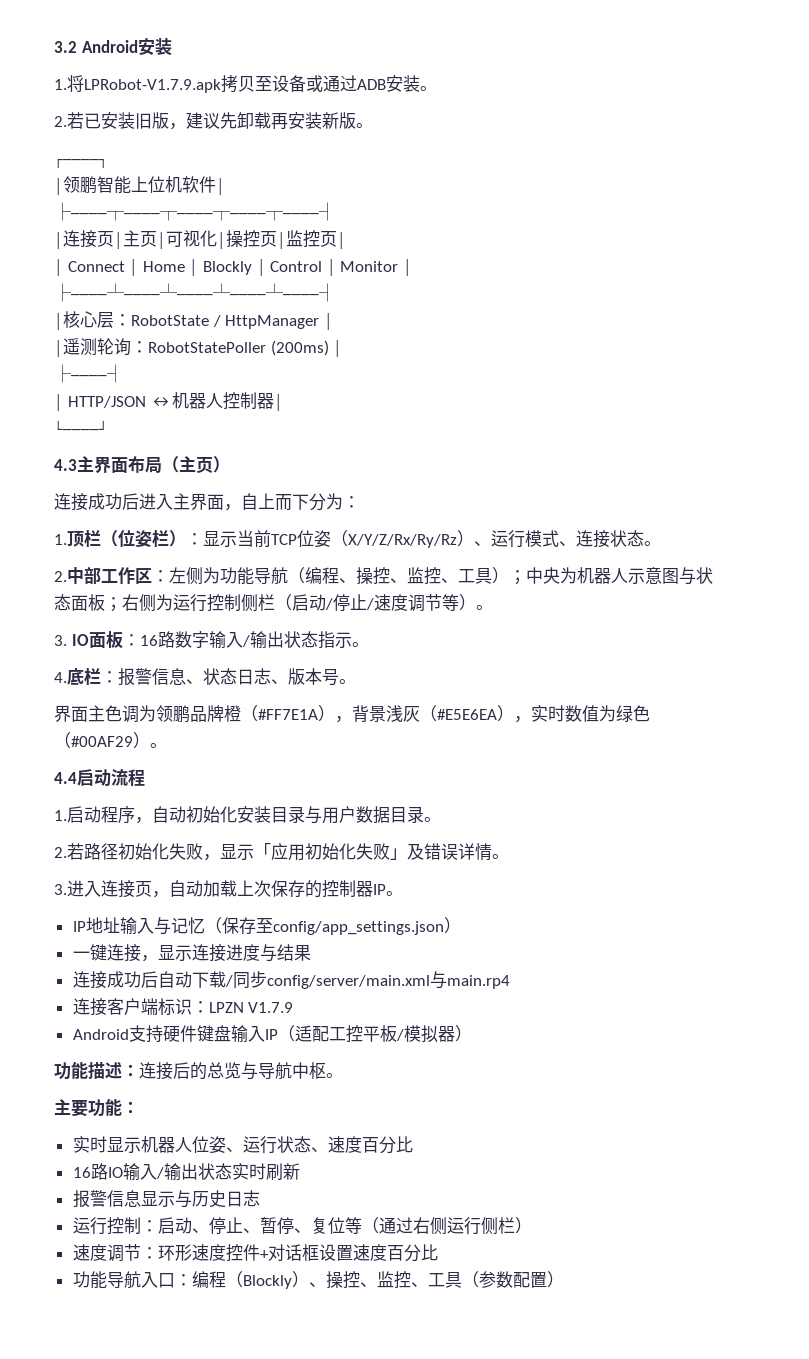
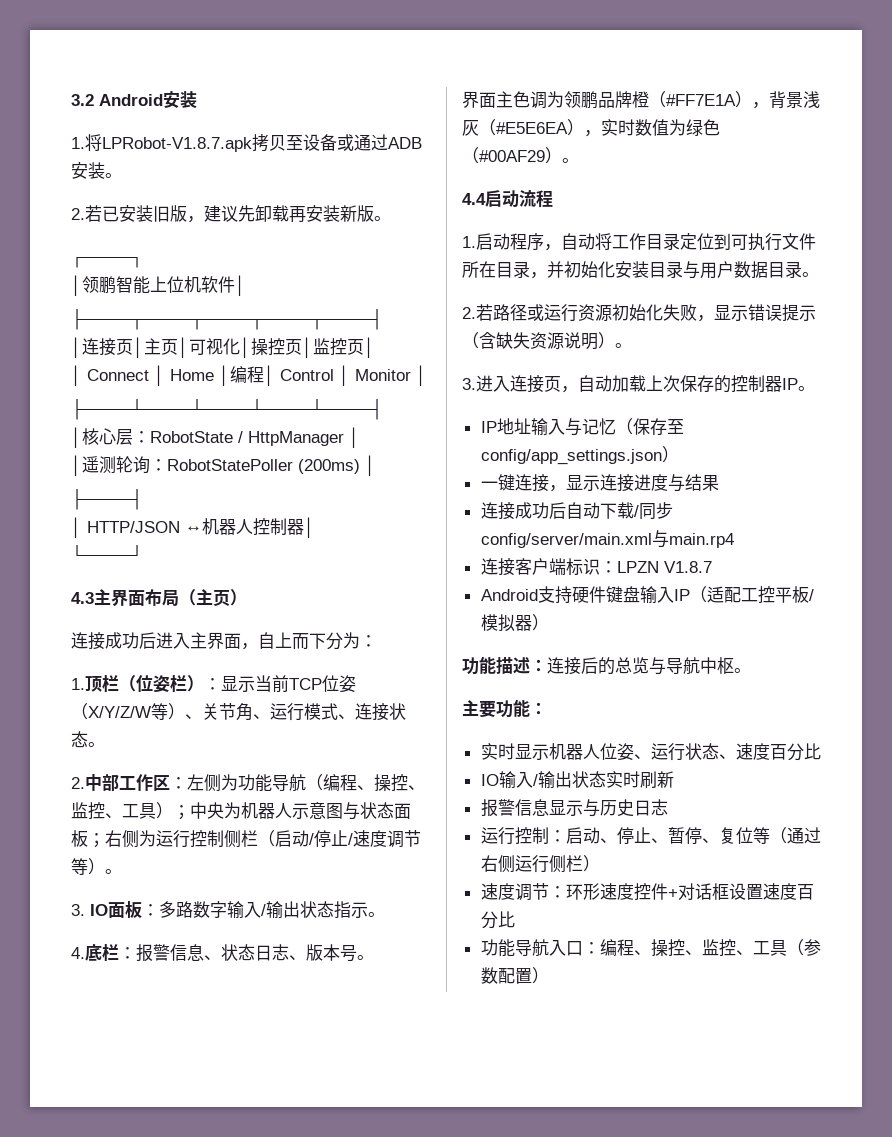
- 1.将LPRobot-V1.7.9.apk拷贝至设备或通过ADB安装。
+ 1.将LPRobot-V1.8.7.apk拷贝至设备或通过ADB安装。
- │ Connect │ Home │ Blockly │ Control │ Monitor │
+ │ Connect │ Home │编程│ Control │ Monitor │
- 1.顶栏（位姿栏）：显示当前TCP位姿（X/Y/Z/Rx/Ry/Rz）、运行模式、连接状态。
+ 1.顶栏（位姿栏）：显示当前TCP位姿（X/Y/Z/W等）、关节角、运行模式、连接状态。
- 3. IO面板：16路数字输入/输出状态指示。
+ 3. IO面板：多路数字输入/输出状态指示。
- 1.启动程序，自动初始化安装目录与用户数据目录。
+ 1.启动程序，自动将工作目录定位到可执行文件所在目录，并初始化安装目录与用户数据目录。
- 2.若路径初始化失败，显示「应用初始化失败」及错误详情。
+ 2.若路径或运行资源初始化失败，显示错误提示（含缺失资源说明）。
- 连接客户端标识：LPZN V1.7.9
+ 连接客户端标识：LPZN V1.8.7
- 16路IO输入/输出状态实时刷新
+ IO输入/输出状态实时刷新
- 功能导航入口：编程（Blockly）、操控、监控、工具（参数配置）
+ 功能导航入口：编程、操控、监控、工具（参数配置）

